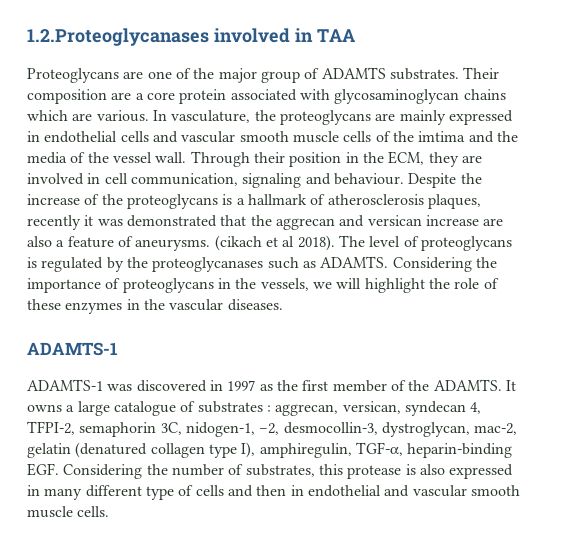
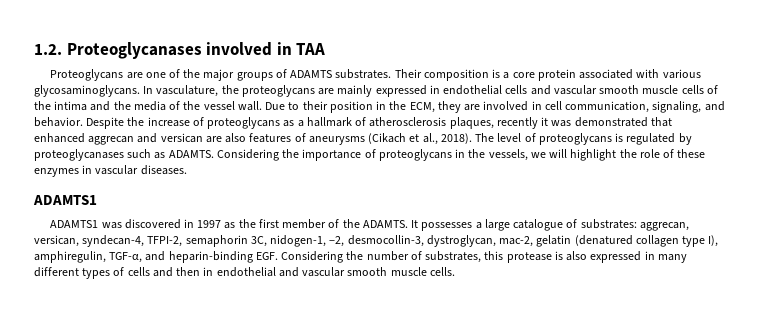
- 1.2.Proteoglycanases involved in TAA
+ 1.2. Proteoglycanases involved in TAA
- Proteoglycans are one of the major group of ADAMTS substrates.
+ Proteoglycans are one of the major groups of ADAMTS substrates.
- Their composition are a core protein associated with glycosaminoglycan chains which are various.
+ Their composition is a core protein associated with various glycosaminoglycans.
- In vasculature, the proteoglycans are mainly expressed in endothelial cells and vascular smooth muscle cells of the imtima and the media of the vessel wall.
+ In vasculature, the proteoglycans are mainly expressed in endothelial cells and vascular smooth muscle cells of the intima and the media of the vessel wall.
- Through their position in the ECM, they are involved in cell communication, signaling and behaviour.
+ Due to their position in the ECM, they are involved in cell communication, signaling, and behavior.
- Despite the increase of the proteoglycans is a hallmark of atherosclerosis plaques, recently it was demonstrated that the aggrecan and versican increase are also a feature of aneurysms. (cikach et al 2018).
+ Despite the increase of proteoglycans as a hallmark of atherosclerosis plaques, recently it was demonstrated that enhanced aggrecan and versican are also features of aneurysms (Cikach et al., 2018).
- The level of proteoglycans is regulated by the proteoglycanases such as ADAMTS.
+ The level of proteoglycans is regulated by proteoglycanases such as ADAMTS.
- Considering the importance of proteoglycans in the vessels, we will highlight the role of these enzymes in the vascular diseases.
- ADAMTS-1
- ADAMTS-1 was discovered in 1997 as the first member of the ADAMTS.
+ Considering the importance of proteoglycans in the vessels, we will highlight the role of these enzymes in vascular diseases.
+ ADAMTS1
+ ADAMTS1 was discovered in 1997 as the first member of the ADAMTS.
- It owns a large catalogue of substrates : aggrecan, versican, syndecan 4, TFPI-2, semaphorin 3C, nidogen-1, −2, desmocollin-3, dystroglycan, mac-2, gelatin (denatured collagen type I), amphiregulin, TGF-α, heparin-binding EGF. Considering the number of substrates, this protease is also expressed in many different type of cells and then in endothelial and vascular smooth muscle cells.
+ It possesses a large catalogue of substrates: aggrecan, versican, syndecan-4, TFPI-2, semaphorin 3C, nidogen-1, −2, desmocollin-3, dystroglycan, mac-2, gelatin (denatured collagen type I), amphiregulin, TGF-α, and heparin-binding EGF. Considering the number of substrates, this protease is also expressed in many different types of cells and then in endothelial and vascular smooth muscle cells.

